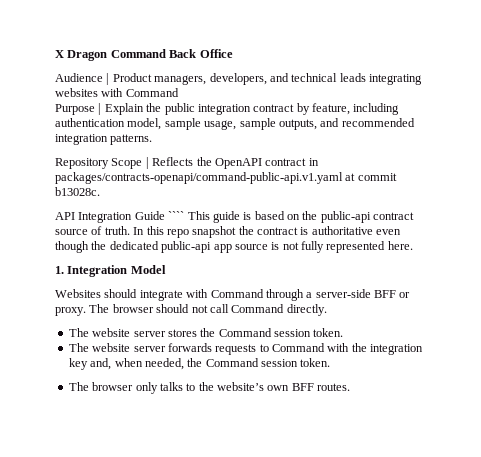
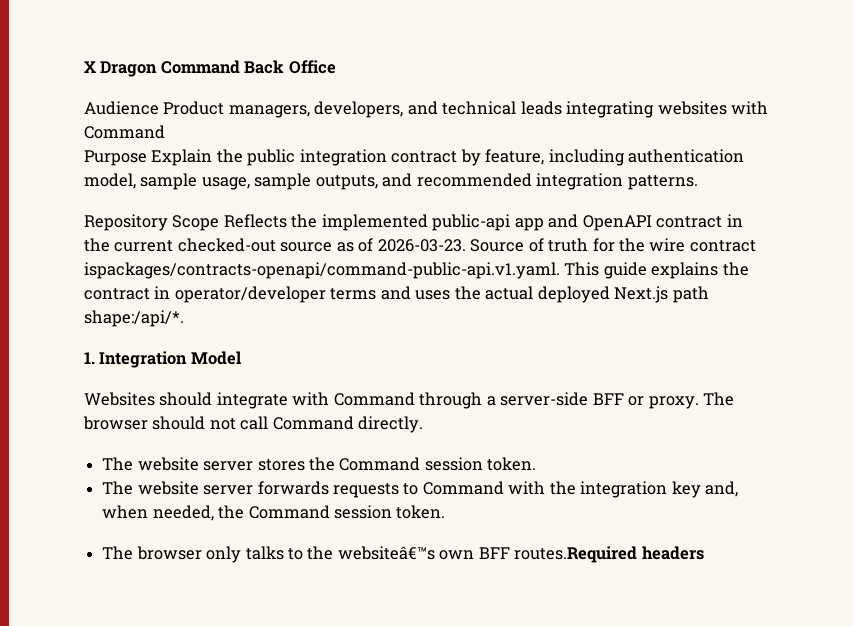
- Audience | Product managers, developers, and technical leads integrating websites with Command
+ Audience Product managers, developers, and technical leads integrating websites with Command
- Purpose | Explain the public integration contract by feature, including authentication model, sample usage, sample outputs, and recommended integration patterns.
+ Purpose Explain the public integration contract by feature, including authentication model, sample usage, sample outputs, and recommended integration patterns.
- Repository Scope | Reflects the OpenAPI contract in packages/contracts-openapi/command-public-api.v1.yaml at commit b13028c.
- API Integration Guide ```` This guide is based on the public-api contract source of truth. In this repo snapshot the contract is authoritative even though the dedicated public-api app source is not fully represented here.
+ Repository Scope Reflects the implemented public-api app and OpenAPI contract in the current checked-out source as of 2026-03-23. Source of truth for the wire contract ispackages/contracts-openapi/command-public-api.v1.yaml. This guide explains the contract in operator/developer terms and uses the actual deployed Next.js path shape:/api/*.
- The browser only talks to the website’s own BFF routes.
+ The browser only talks to the websiteâ€™s own BFF routes.Required headers

